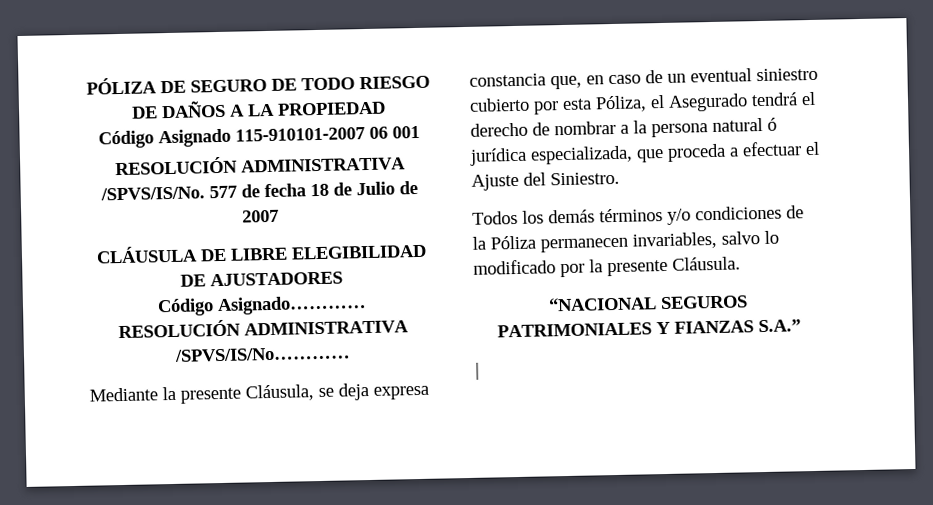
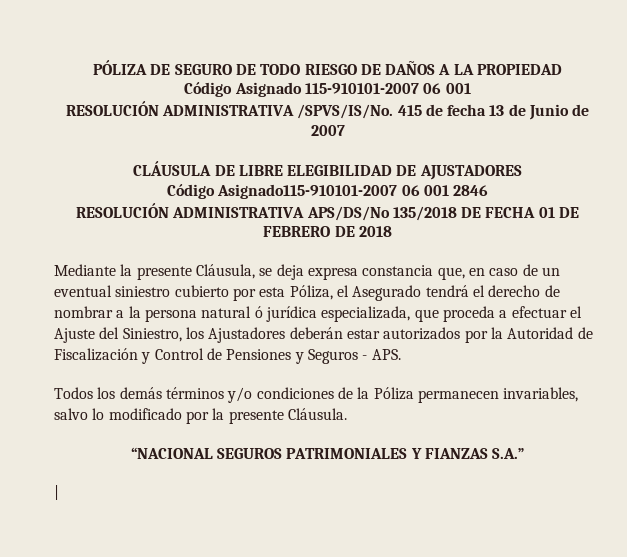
- 577 de fecha 18 de Julio de 2007
+ 415 de fecha 13 de Junio de 2007
- Código Asignado…………
- RESOLUCIÓN ADMINISTRATIVA /SPVS/IS/No…………
+ Código Asignado115-910101-2007 06 001 2846
+ RESOLUCIÓN ADMINISTRATIVA APS/DS/No 135/2018 DE FECHA 01 DE FEBRERO DE 2018
- Mediante la presente Cláusula, se deja expresa constancia que, en caso de un eventual siniestro cubierto por esta Póliza, el Asegurado tendrá el derecho de nombrar a la persona natural ó jurídica especializada, que proceda a efectuar el Ajuste del Siniestro.
+ Mediante la presente Cláusula, se deja expresa constancia que, en caso de un eventual siniestro cubierto por esta Póliza, el Asegurado tendrá el derecho de nombrar a la persona natural ó jurídica especializada, que proceda a efectuar el Ajuste del Siniestro, los Ajustadores deberán estar autorizados por la Autoridad de Fiscalización y Control de Pensiones y Seguros - APS.

